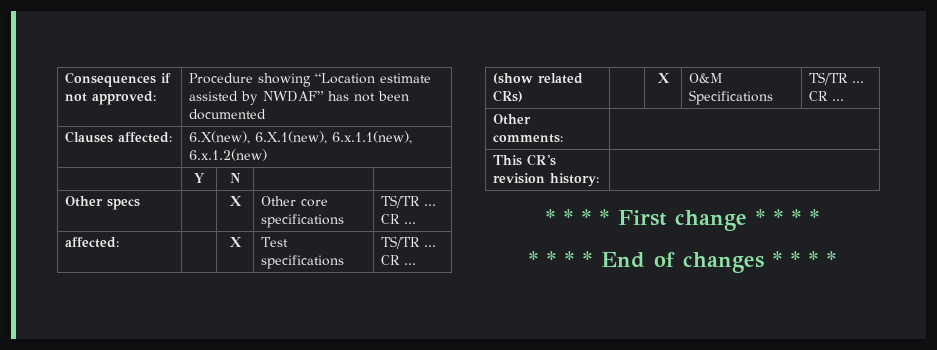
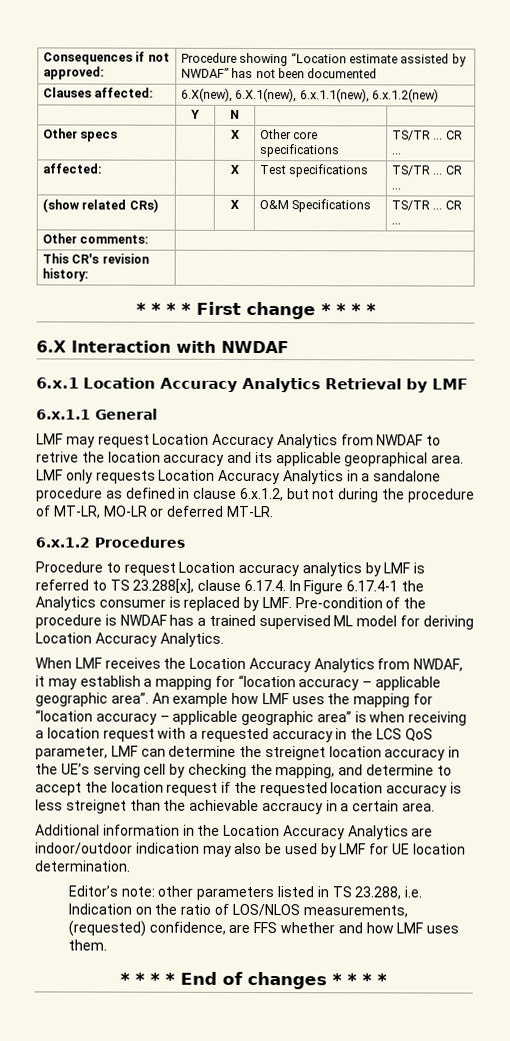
+ 6.X Interaction with NWDAF
+ 6.x.1 Location Accuracy Analytics Retrieval by LMF
+ 6.x.1.1 General
+ LMF may request Location Accuracy Analytics from NWDAF to retrive the location accuracy and its applicable geopraphical area. LMF only requests Location Accuracy Analytics in a sandalone procedure as defined in clause 6.x.1.2, but not during the procedure of MT-LR, MO-LR or deferred MT-LR.
+ 6.x.1.2 Procedures
+ Procedure to request Location accuracy analytics by LMF is referred to TS 23.288[x], clause 6.17.4. In Figure 6.17.4-1 the Analytics consumer is replaced by LMF. Pre-condition of the procedure is NWDAF has a trained supervised ML model for deriving Location Accuracy Analytics.
+ When LMF receives the Location Accuracy Analytics from NWDAF, it may establish a mapping for “location accuracy – applicable geographic area”. An example how LMF uses the mapping for “location accuracy – applicable geographic area” is when receiving a location request with a requested accuracy in the LCS QoS parameter, LMF can determine the streignet location accuracy in the UE’s serving cell by checking the mapping, and determine to accept the location request if the requested location accuracy is less streignet than the achievable accraucy in a certain area.
+ Additional information in the Location Accuracy Analytics are indoor/outdoor indication may also be used by LMF for UE location determination.
+ Editor’s note: other parameters listed in TS 23.288, i.e. Indication on the ratio of LOS/NLOS measurements, (requested) confidence, are FFS whether and how LMF uses them.

